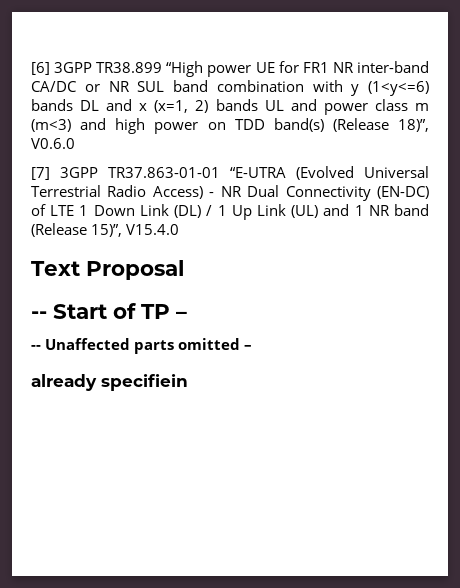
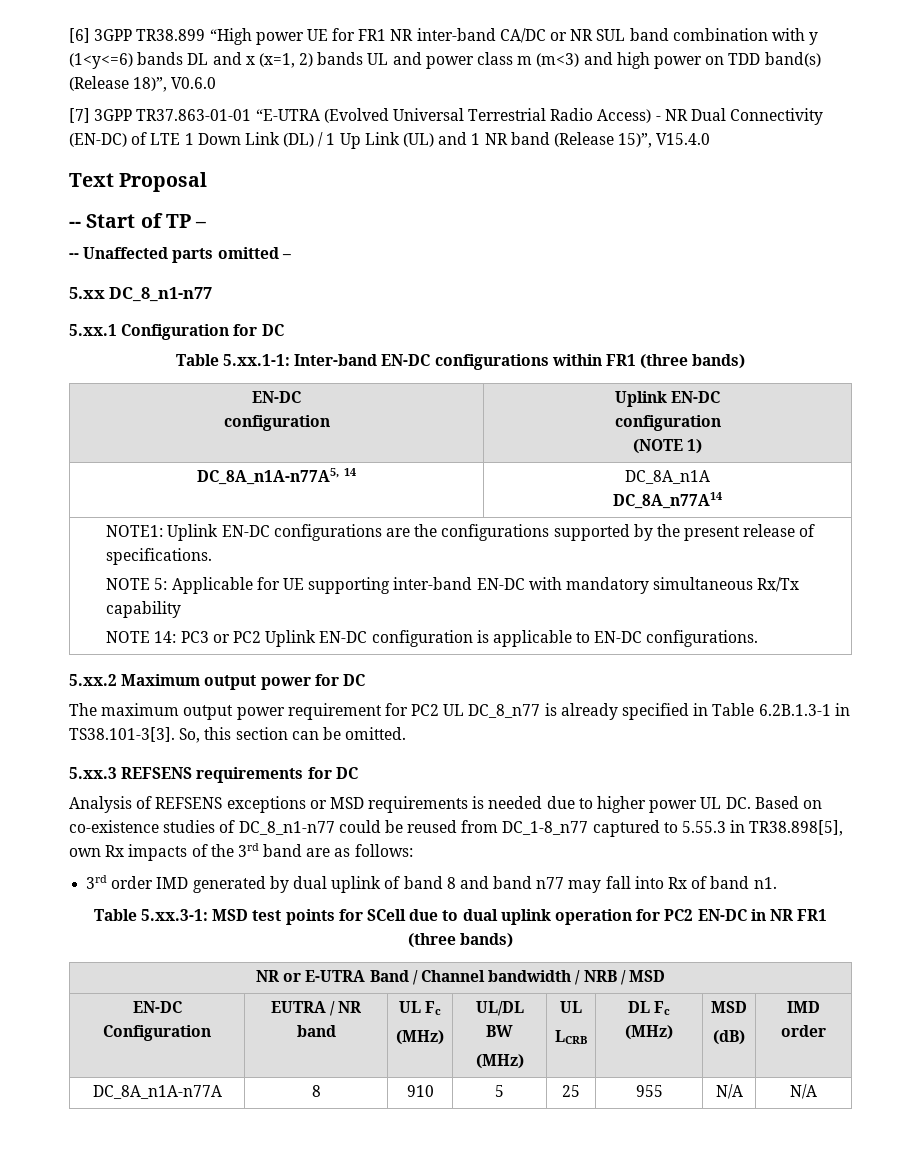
- already specifiein
+ 5.xx DC_8_n1-n77
+ 5.xx.1 Configuration for DC
+ Table 5.xx.1-1: Inter-band EN-DC configurations within FR1 (three bands)
+ EN-DC
+ configuration | Uplink EN-DC
+ configuration
+ (NOTE 1)
+ DC_8A_n1A-n77A5, 14 | DC_8A_n1A
+ DC_8A_n77A14
+ NOTE1: Uplink EN-DC configurations are the configurations supported by the present release of specifications.
+ NOTE 5: Applicable for UE supporting inter-band EN-DC with mandatory simultaneous Rx/Tx capability
+ NOTE 14: PC3 or PC2 Uplink EN-DC configuration is applicable to EN-DC configurations.
+ 5.xx.2 Maximum output power for DC
+ The maximum output power requirement for PC2 UL DC_8_n77 is already specified in Table 6.2B.1.3-1 in TS38.101-3[3]. So, this section can be omitted.
+ 5.xx.3 REFSENS requirements for DC
+ Analysis of REFSENS exceptions or MSD requirements is needed due to higher power UL DC. Based on co-existence studies of DC_8_n1-n77 could be reused from DC_1-8_n77 captured to 5.55.3 in TR38.898[5], own Rx impacts of the 3rd band are as follows:
+ 3rd order IMD generated by dual uplink of band 8 and band n77 may fall into Rx of band n1.
+ Table 5.xx.3-1: MSD test points for SCell due to dual uplink operation for PC2 EN-DC in NR FR1 (three bands)
+ NR or E-UTRA Band / Channel bandwidth / NRB / MSD
+ EN-DC Configuration | EUTRA / NR band | UL Fc
+ (MHz) | UL/DL BW
+ (MHz) | UL
+ LCRB | DL Fc (MHz) | MSD
+ (dB) | IMD order
+ DC_8A_n1A-n77A | 8 | 910 | 5 | 25 | 955 | N/A | N/A

